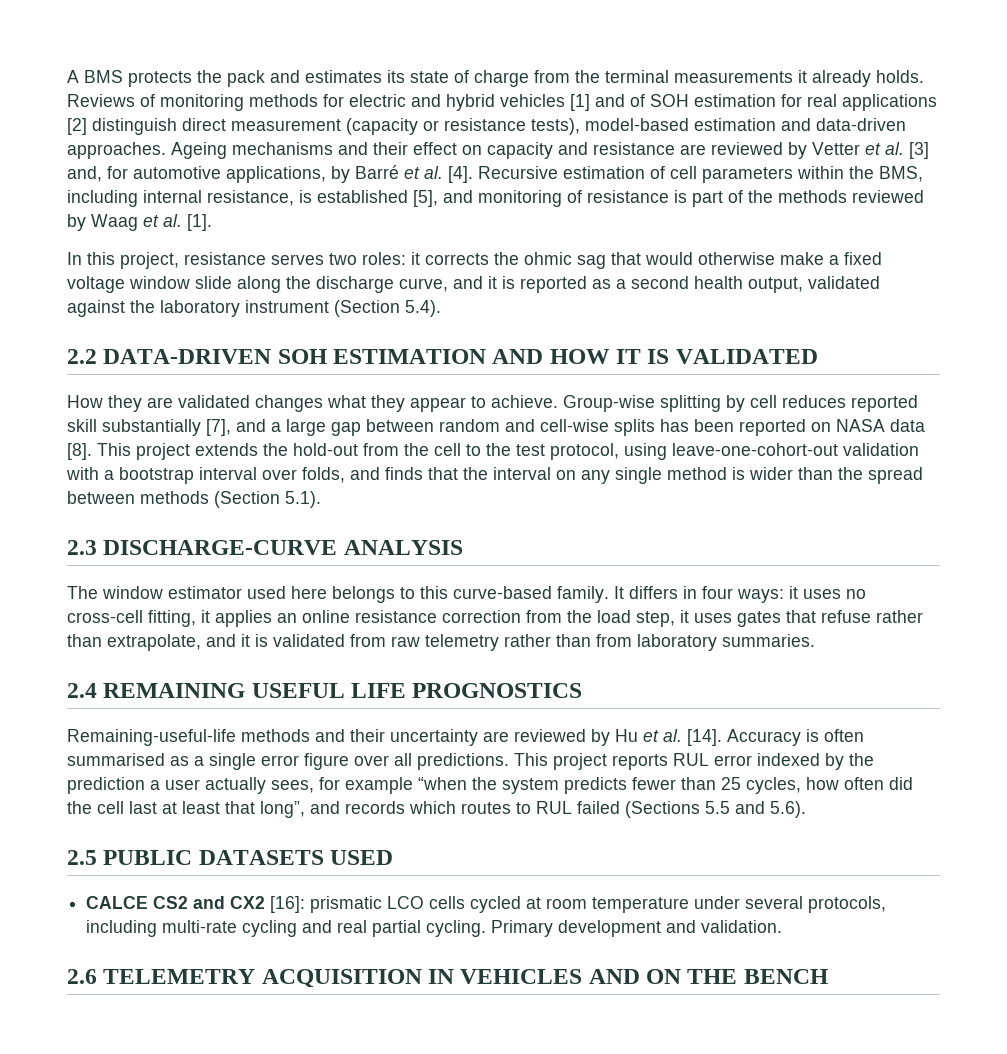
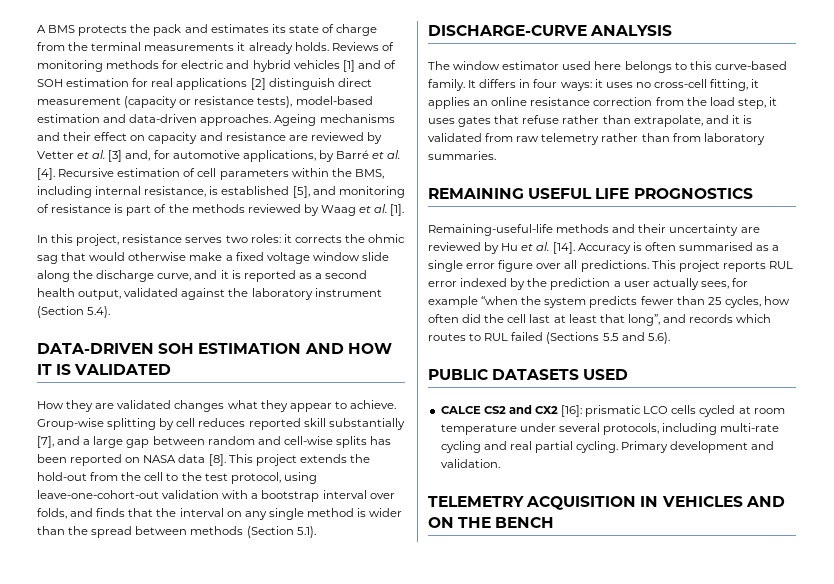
- 2.2 DATA-DRIVEN SOH ESTIMATION AND HOW IT IS VALIDATED
+ DATA-DRIVEN SOH ESTIMATION AND HOW IT IS VALIDATED
- 2.3 DISCHARGE-CURVE ANALYSIS
+ DISCHARGE-CURVE ANALYSIS
- 2.4 REMAINING USEFUL LIFE PROGNOSTICS
+ REMAINING USEFUL LIFE PROGNOSTICS
- 2.5 PUBLIC DATASETS USED
+ PUBLIC DATASETS USED
- 2.6 TELEMETRY ACQUISITION IN VEHICLES AND ON THE BENCH
+ TELEMETRY ACQUISITION IN VEHICLES AND ON THE BENCH

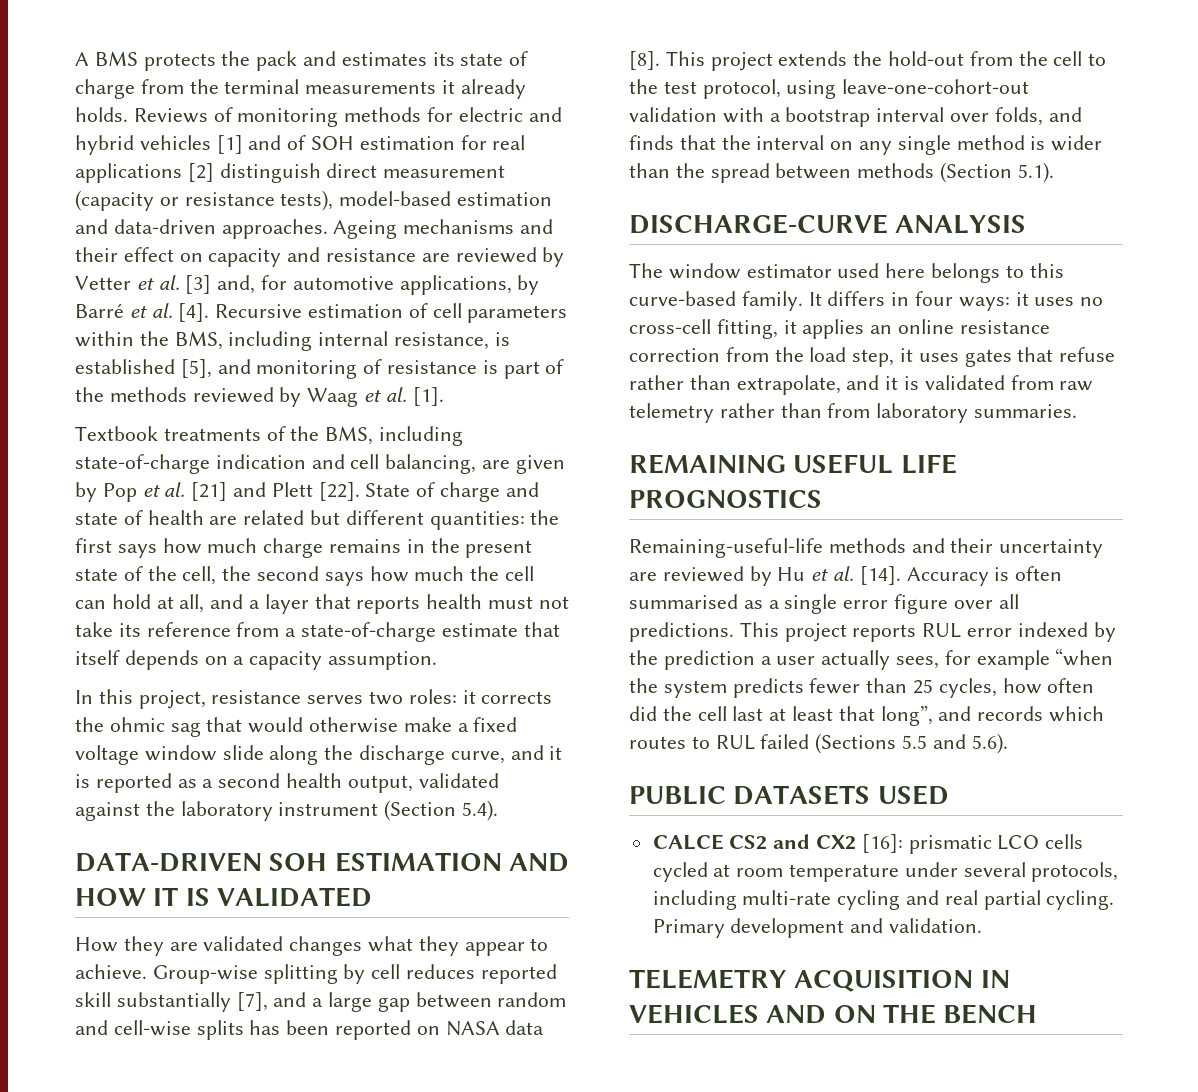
+ Textbook treatments of the BMS, including state-of-charge indication and cell balancing, are given by Pop et al. [21] and Plett [22]. State of charge and state of health are related but different quantities: the first says how much charge remains in the present state of the cell, the second says how much the cell can hold at all, and a layer that reports health must not take its reference from a state-of-charge estimate that itself depends on a capacity assumption.

